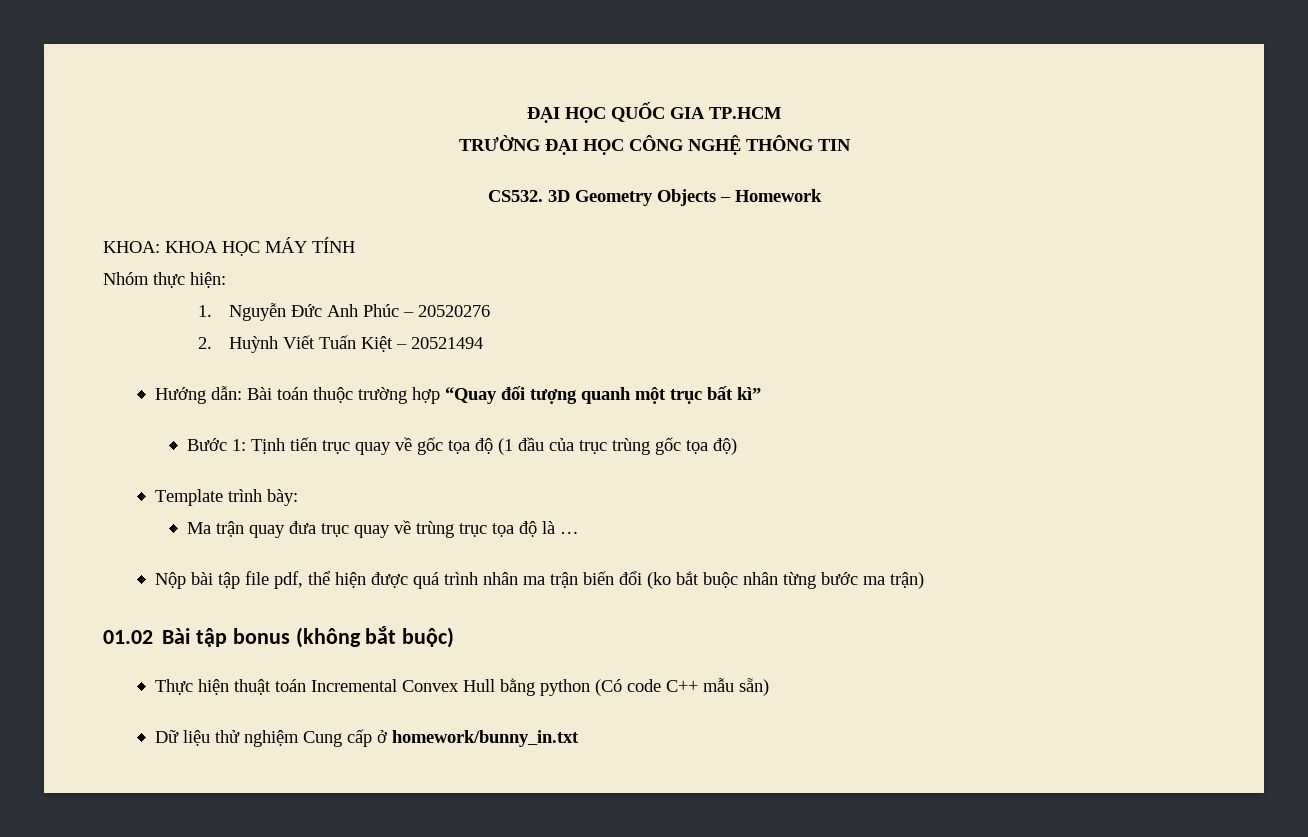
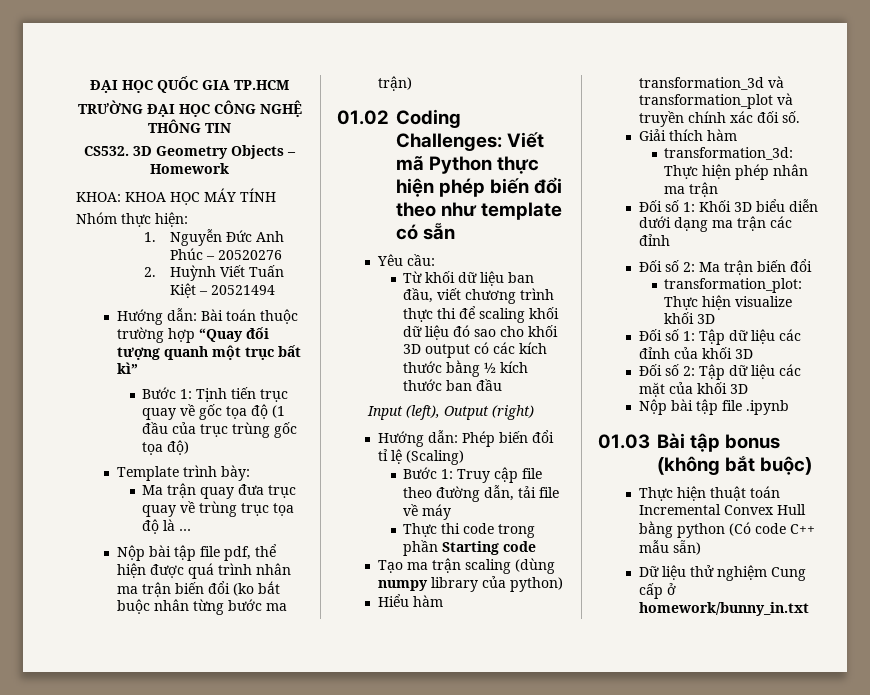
- 01.02 Bài tập bonus (không bắt buộc)
+ 01.02 Coding Challenges: Viết mã Python thực hiện phép biến đổi theo như template có sẵn
+ Yêu cầu:
+ Từ khối dữ liệu ban đầu, viết chương trình thực thi để scaling khối dữ liệu đó sao cho khối 3D output có các kích thước bằng ½ kích thước ban đầu
+ Input (left), Output (right)
+ Hướng dẫn: Phép biến đổi tỉ lệ (Scaling)
+ Bước 1: Truy cập file theo đường dẫn, tải file về máy
+ Thực thi code trong phần Starting code
+ Tạo ma trận scaling (dùng numpy library của python)
+ Hiểu hàm transformation_3d và transformation_plot và truyền chính xác đối số.
+ Giải thích hàm
+ transformation_3d: Thực hiện phép nhân ma trận
+ Đối số 1: Khối 3D biểu diễn dưới dạng ma trận các đỉnh
+ Đối số 2: Ma trận biến đổi
+ transformation_plot: Thực hiện visualize khối 3D
+ Đối số 1: Tập dữ liệu các đỉnh của khối 3D
+ Đối số 2: Tập dữ liệu các mặt của khối 3D
+ Nộp bài tập file .ipynb
+ 01.03 Bài tập bonus (không bắt buộc)

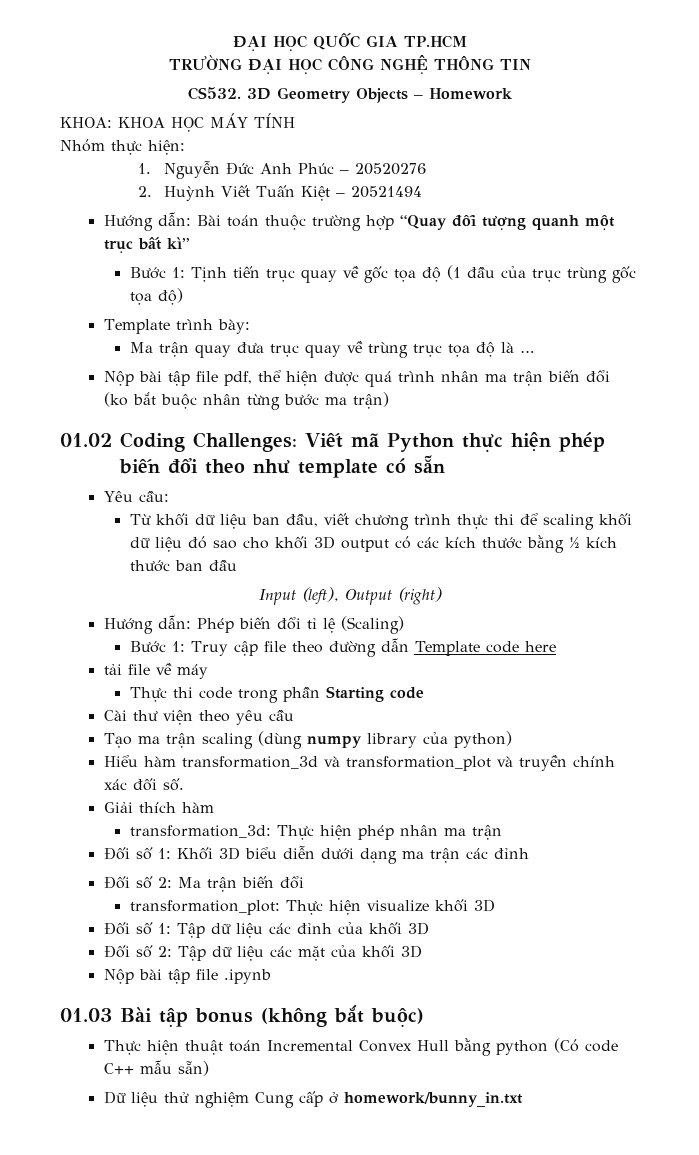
- Bước 1: Truy cập file theo đường dẫn, tải file về máy
+ Bước 1: Truy cập file theo đường dẫn Template code here
+ tải file về máy
+ Cài thư viện theo yêu cầu

